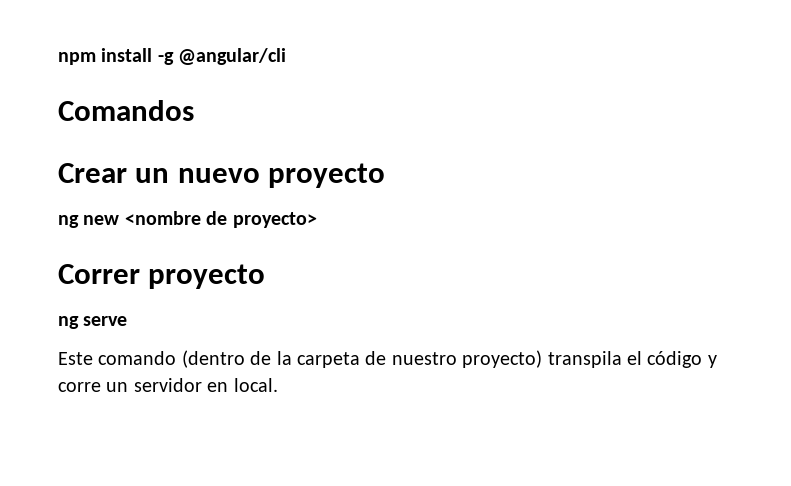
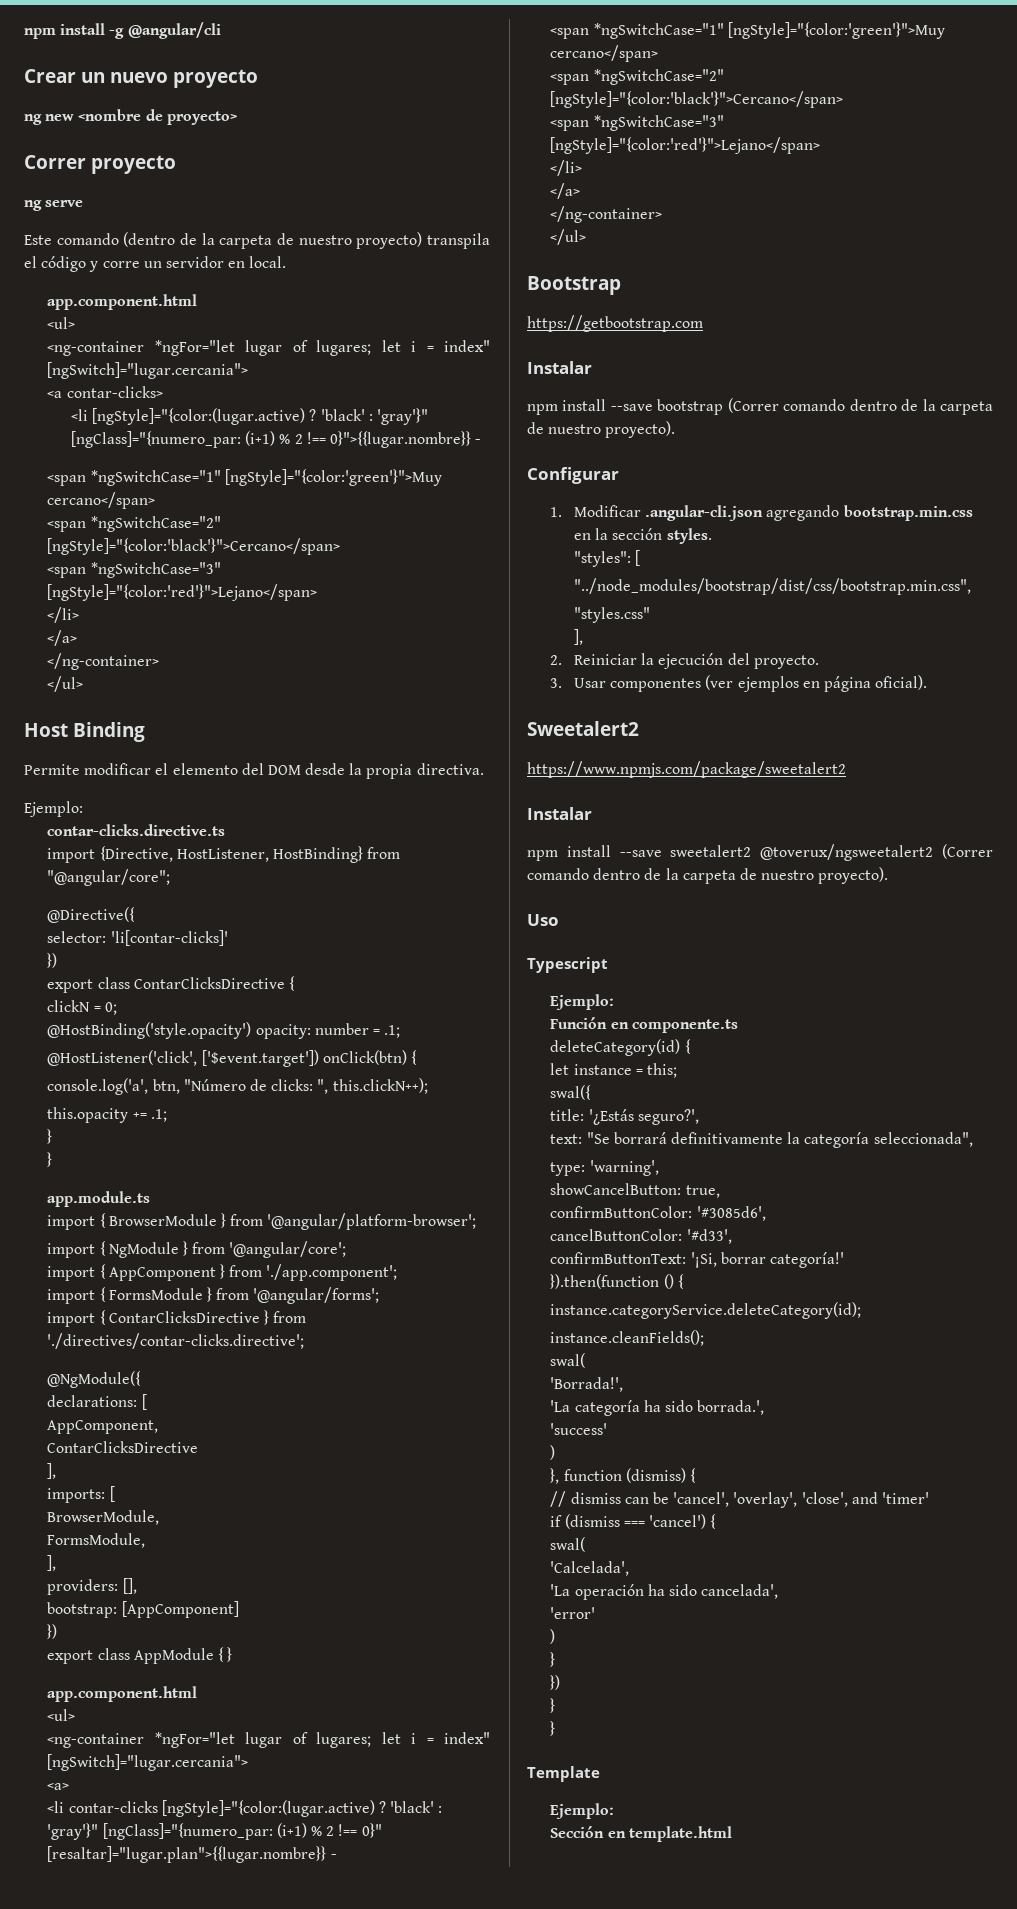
- Comandos
  Este comando (dentro de la carpeta de nuestro proyecto) transpila el código y corre un servidor en local.
+ app.component.html
+ <ul>
+ <ng-container *ngFor="let lugar of lugares; let i = index" [ngSwitch]="lugar.cercania">
+ <a contar-clicks>
+ <li [ngStyle]="{color:(lugar.active) ? 'black' : 'gray'}" [ngClass]="{numero_par: (i+1) % 2 !== 0}">{{lugar.nombre}} -
+ <span *ngSwitchCase="1" [ngStyle]="{color:'green'}">Muy cercano</span>
+ <span *ngSwitchCase="2" [ngStyle]="{color:'black'}">Cercano</span>
+ <span *ngSwitchCase="3" [ngStyle]="{color:'red'}">Lejano</span>
+ </li>
+ </a>
+ </ng-container>
+ </ul>
+ Host Binding
+ Permite modificar el elemento del DOM desde la propia directiva.
+ Ejemplo:
+ contar-clicks.directive.ts
+ import {Directive, HostListener, HostBinding} from "@angular/core";
+ @Directive({
+ selector: 'li[contar-clicks]'
+ })
+ export class ContarClicksDirective {
+ clickN = 0;
+ @HostBinding('style.opacity') opacity: number = .1;
+ @HostListener('click', ['$event.target']) onClick(btn) {
+ console.log('a', btn, "Número de clicks: ", this.clickN++);
+ this.opacity += .1;
+ }
+ }
+ app.module.ts
+ import { BrowserModule } from '@angular/platform-browser';
+ import { NgModule } from '@angular/core';
+ import { AppComponent } from './app.component';
+ import { FormsModule } from '@angular/forms';
+ import { ContarClicksDirective } from './directives/contar-clicks.directive';
+ @NgModule({
+ declarations: [
+ AppComponent,
+ ContarClicksDirective
+ ],
+ imports: [
+ BrowserModule,
+ FormsModule,
+ ],
+ providers: [],
+ bootstrap: [AppComponent]
+ })
+ export class AppModule { }
+ app.component.html
+ <ul>
+ <ng-container *ngFor="let lugar of lugares; let i = index" [ngSwitch]="lugar.cercania">
+ <a>
+ <li contar-clicks [ngStyle]="{color:(lugar.active) ? 'black' : 'gray'}" [ngClass]="{numero_par: (i+1) % 2 !== 0}" [resaltar]="lugar.plan">{{lugar.nombre}} -
+ <span *ngSwitchCase="1" [ngStyle]="{color:'green'}">Muy cercano</span>
+ <span *ngSwitchCase="2" [ngStyle]="{color:'black'}">Cercano</span>
+ <span *ngSwitchCase="3" [ngStyle]="{color:'red'}">Lejano</span>
+ </li>
+ </a>
+ </ng-container>
+ </ul>
+ Bootstrap
+ https://getbootstrap.com
+ Instalar
+ npm install --save bootstrap (Correr comando dentro de la carpeta de nuestro proyecto).
+ Configurar
+ 1. Modificar .angular-cli.json agregando bootstrap.min.css en la sección styles.
+ "styles": [
+ "../node_modules/bootstrap/dist/css/bootstrap.min.css",
+ "styles.css"
+ ],
+ 2. Reiniciar la ejecución del proyecto.
+ 3. Usar componentes (ver ejemplos en página oficial).
+ Sweetalert2
+ https://www.npmjs.com/package/sweetalert2
+ Instalar
+ npm install --save sweetalert2 @toverux/ngsweetalert2 (Correr comando dentro de la carpeta de nuestro proyecto).
+ Uso
+ Typescript
+ Ejemplo:
+ Función en componente.ts
+ deleteCategory(id) {
+ let instance = this;
+ swal({
+ title: '¿Estás seguro?',
+ text: "Se borrará definitivamente la categoría seleccionada",
+ type: 'warning',
+ showCancelButton: true,
+ confirmButtonColor: '#3085d6',
+ cancelButtonColor: '#d33',
+ confirmButtonText: '¡Si, borrar categoría!'
+ }).then(function () {
+ instance.categoryService.deleteCategory(id);
+ instance.cleanFields();
+ swal(
+ 'Borrada!',
+ 'La categoría ha sido borrada.',
+ 'success'
+ )
+ }, function (dismiss) {
+ // dismiss can be 'cancel', 'overlay', 'close', and 'timer'
+ if (dismiss === 'cancel') {
+ swal(
+ 'Calcelada',
+ 'La operación ha sido cancelada',
+ 'error'
+ )
+ }
+ })
+ }
+ }
+ Template
+ Ejemplo:
+ Sección en template.html

